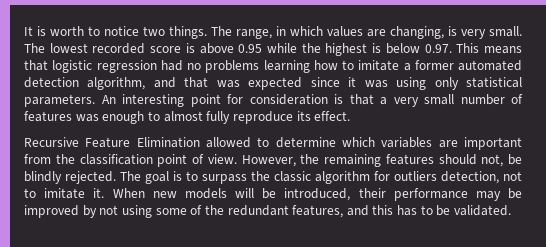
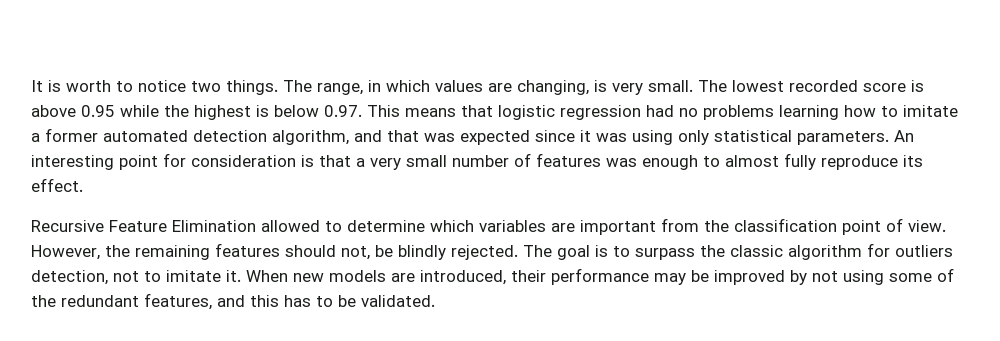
- When new models will be introduced, their performance may be improved by not using some of the redundant features, and this has to be validated.
+ When new models are introduced, their performance may be improved by not using some of the redundant features, and this has to be validated.

